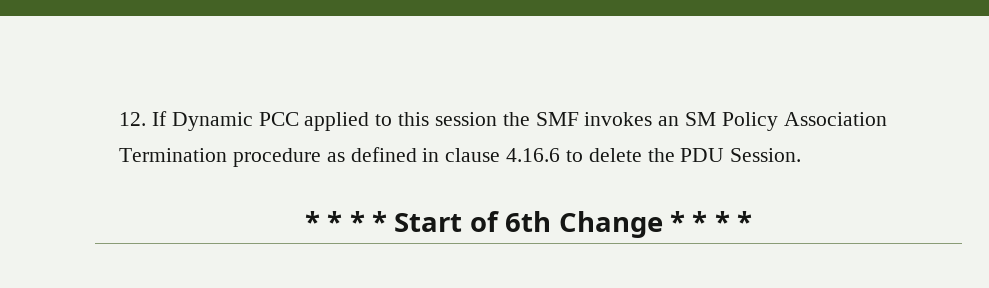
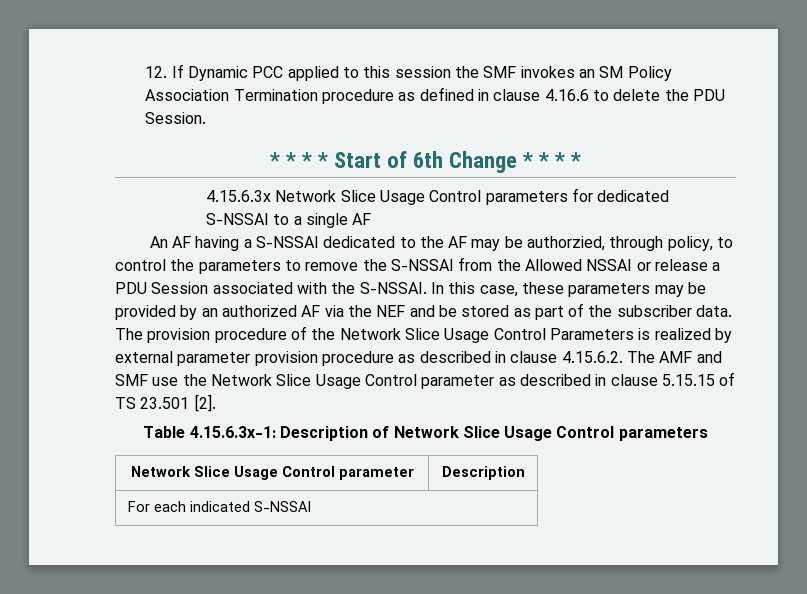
+ 4.15.6.3x Network Slice Usage Control parameters for dedicated S-NSSAI to a single AF
+ An AF having a S-NSSAI dedicated to the AF may be authorzied, through policy, to control the parameters to remove the S-NSSAI from the Allowed NSSAI or release a PDU Session associated with the S-NSSAI. In this case, these parameters may be provided by an authorized AF via the NEF and be stored as part of the subscriber data. The provision procedure of the Network Slice Usage Control Parameters is realized by external parameter provision procedure as described in clause 4.15.6.2. The AMF and SMF use the Network Slice Usage Control parameter as described in clause 5.15.15 of TS 23.501 [2].
+ Table 4.15.6.3x-1: Description of Network Slice Usage Control parameters
+ Network Slice Usage Control parameter | Description
+ For each indicated S-NSSAI

